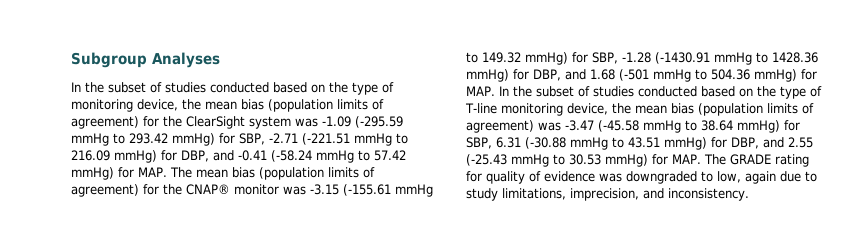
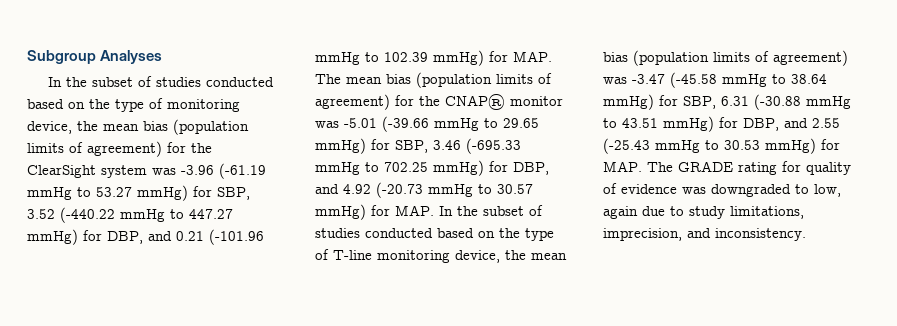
- In the subset of studies conducted based on the type of monitoring device, the mean bias (population limits of agreement) for the ClearSight system was -1.09 (-295.59 mmHg to 293.42 mmHg) for SBP, -2.71 (-221.51 mmHg to 216.09 mmHg) for DBP, and -0.41 (-58.24 mmHg to 57.42 mmHg) for MAP. The mean bias (population limits of agreement) for the CNAP® monitor was -3.15 (-155.61 mmHg to 149.32 mmHg) for SBP, -1.28 (-1430.91 mmHg to 1428.36 mmHg) for DBP, and 1.68 (-501 mmHg to 504.36 mmHg) for MAP. In the subset of studies conducted based on the type of T-line monitoring device, the mean bias (population limits of agreement) was -3.47 (-45.58 mmHg to 38.64 mmHg) for SBP, 6.31 (-30.88 mmHg to 43.51 mmHg) for DBP, and 2.55 (-25.43 mmHg to 30.53 mmHg) for MAP. The GRADE rating for quality of evidence was downgraded to low, again due to study limitations, imprecision, and inconsistency.
+ In the subset of studies conducted based on the type of monitoring device, the mean bias (population limits of agreement) for the ClearSight system was -3.96 (-61.19 mmHg to 53.27 mmHg) for SBP, 3.52 (-440.22 mmHg to 447.27 mmHg) for DBP, and 0.21 (-101.96 mmHg to 102.39 mmHg) for MAP. The mean bias (population limits of agreement) for the CNAP® monitor was -5.01 (-39.66 mmHg to 29.65 mmHg) for SBP, 3.46 (-695.33 mmHg to 702.25 mmHg) for DBP, and 4.92 (-20.73 mmHg to 30.57 mmHg) for MAP. In the subset of studies conducted based on the type of T-line monitoring device, the mean bias (population limits of agreement) was -3.47 (-45.58 mmHg to 38.64 mmHg) for SBP, 6.31 (-30.88 mmHg to 43.51 mmHg) for DBP, and 2.55 (-25.43 mmHg to 30.53 mmHg) for MAP. The GRADE rating for quality of evidence was downgraded to low, again due to study limitations, imprecision, and inconsistency.

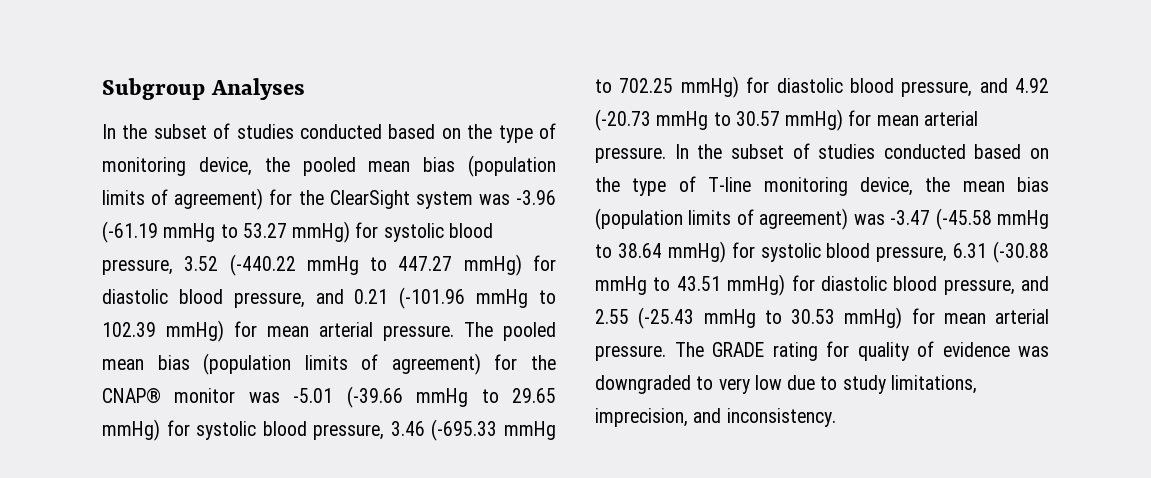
- In the subset of studies conducted based on the type of monitoring device, the mean bias (population limits of agreement) for the ClearSight system was -3.96 (-61.19 mmHg to 53.27 mmHg) for SBP, 3.52 (-440.22 mmHg to 447.27 mmHg) for DBP, and 0.21 (-101.96 mmHg to 102.39 mmHg) for MAP. The mean bias (population limits of agreement) for the CNAP® monitor was -5.01 (-39.66 mmHg to 29.65 mmHg) for SBP, 3.46 (-695.33 mmHg to 702.25 mmHg) for DBP, and 4.92 (-20.73 mmHg to 30.57 mmHg) for MAP. In the subset of studies conducted based on the type of T-line monitoring device, the mean bias (population limits of agreement) was -3.47 (-45.58 mmHg to 38.64 mmHg) for SBP, 6.31 (-30.88 mmHg to 43.51 mmHg) for DBP, and 2.55 (-25.43 mmHg to 30.53 mmHg) for MAP. The GRADE rating for quality of evidence was downgraded to low, again due to study limitations, imprecision, and inconsistency.
+ In the subset of studies conducted based on the type of monitoring device, the pooled mean bias (population limits of agreement) for the ClearSight system was -3.96 (-61.19 mmHg to 53.27 mmHg) for systolic blood pressure, 3.52 (-440.22 mmHg to 447.27 mmHg) for diastolic blood pressure, and 0.21 (-101.96 mmHg to 102.39 mmHg) for mean arterial pressure. The pooled mean bias (population limits of agreement) for the CNAP® monitor was -5.01 (-39.66 mmHg to 29.65 mmHg) for systolic blood pressure, 3.46 (-695.33 mmHg to 702.25 mmHg) for diastolic blood pressure, and 4.92 (-20.73 mmHg to 30.57 mmHg) for mean arterial pressure. In the subset of studies conducted based on the type of T-line monitoring device, the mean bias (population limits of agreement) was -3.47 (-45.58 mmHg to 38.64 mmHg) for systolic blood pressure, 6.31 (-30.88 mmHg to 43.51 mmHg) for diastolic blood pressure, and 2.55 (-25.43 mmHg to 30.53 mmHg) for mean arterial pressure. The GRADE rating for quality of evidence was downgraded to very low due to study limitations, imprecision, and inconsistency.

